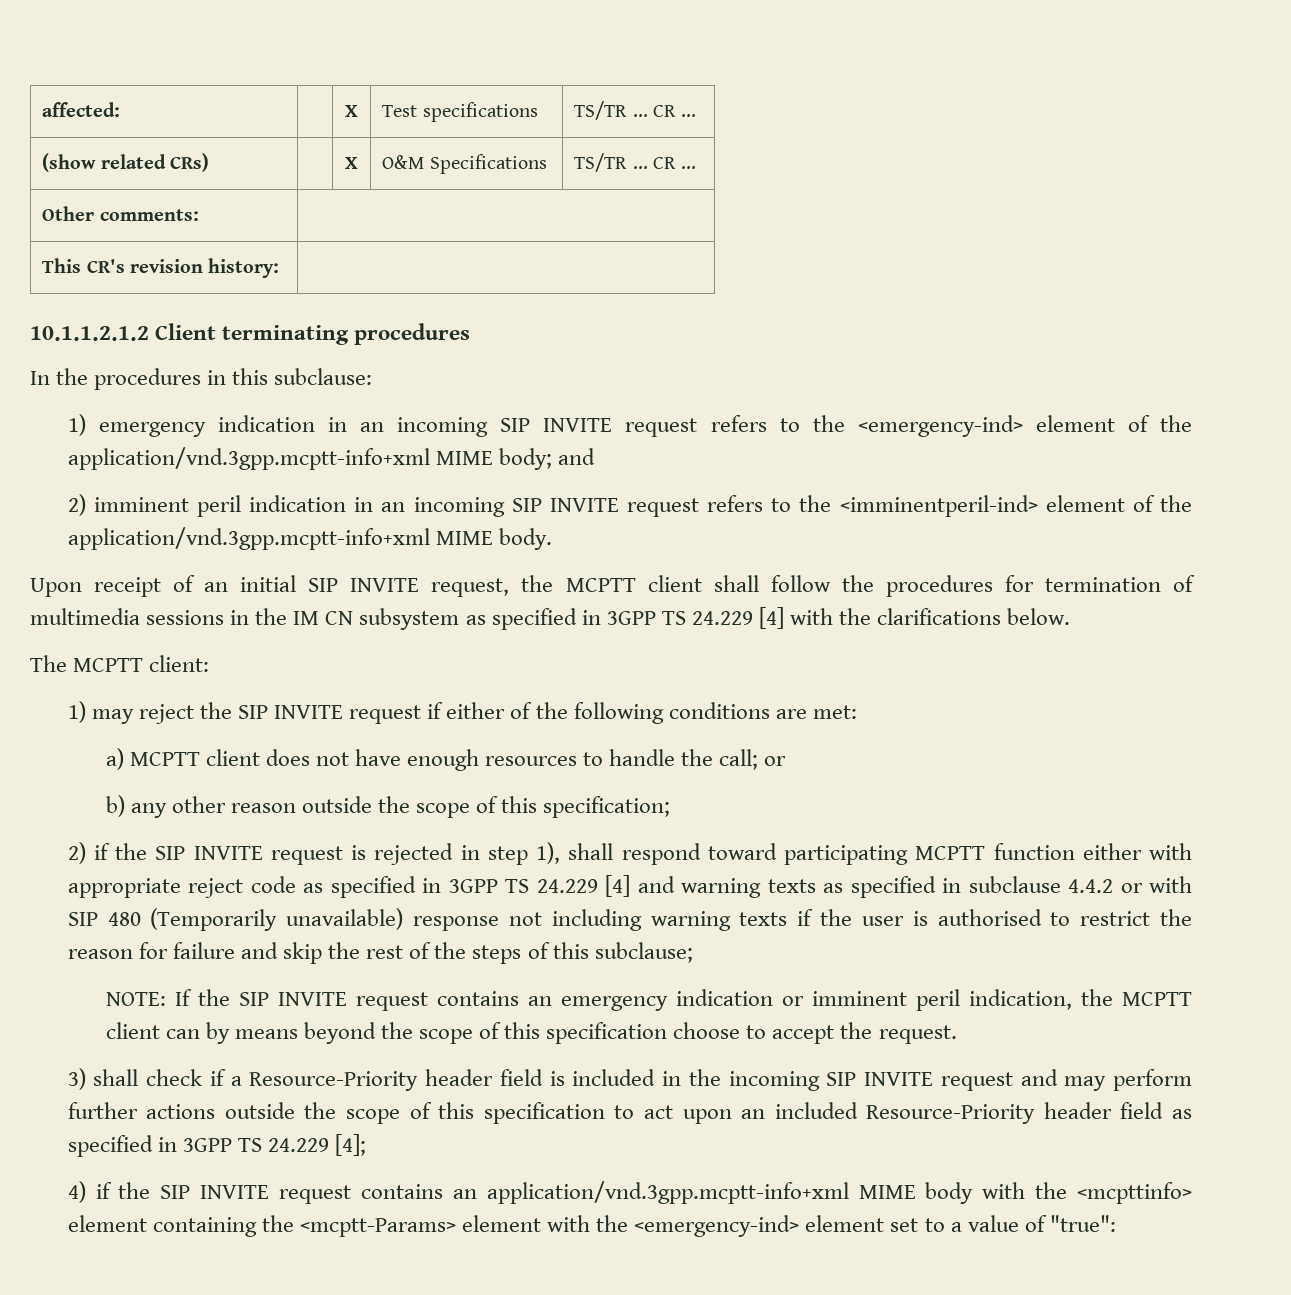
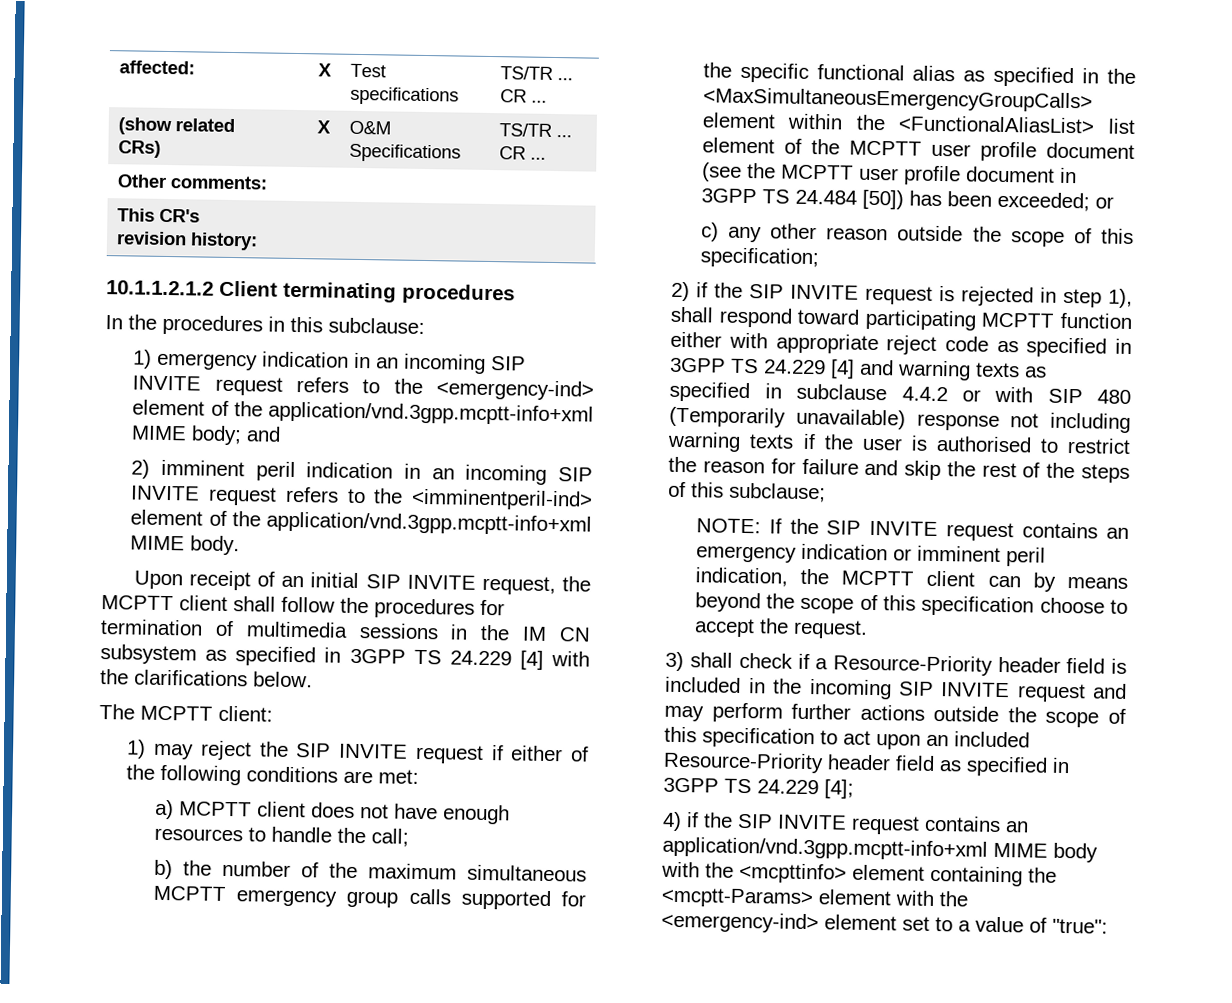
- a) MCPTT client does not have enough resources to handle the call; or
+ a) MCPTT client does not have enough resources to handle the call;
+ b) the number of the maximum simultaneous MCPTT emergency group calls supported for the specific functional alias as specified in the <MaxSimultaneousEmergencyGroupCalls> element within the <FunctionalAliasList> list element of the MCPTT user profile document (see the MCPTT user profile document in 3GPP TS 24.484 [50]) has been exceeded; or
- b) any other reason outside the scope of this specification;
+ c) any other reason outside the scope of this specification;

